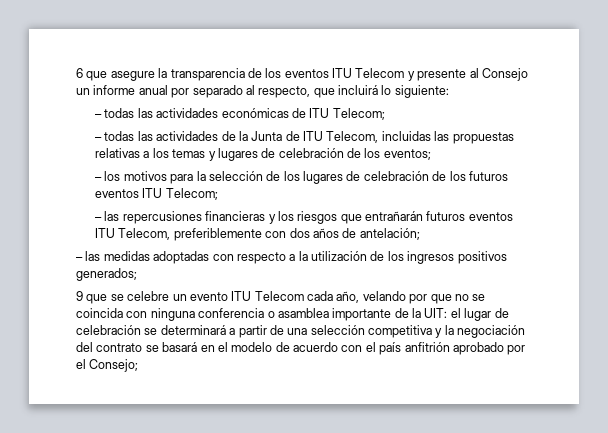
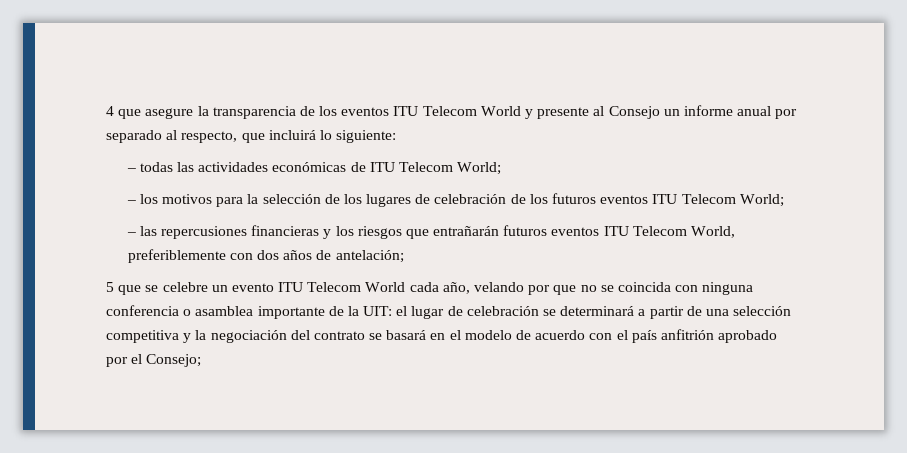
- 6 que asegure la transparencia de los eventos ITU Telecom y presente al Consejo un informe anual por separado al respecto, que incluirá lo siguiente:
+ 4 que asegure la transparencia de los eventos ITU Telecom World y presente al Consejo un informe anual por separado al respecto, que incluirá lo siguiente:
- – todas las actividades económicas de ITU Telecom;
- – todas las actividades de la Junta de ITU Telecom, incluidas las propuestas relativas a los temas y lugares de celebración de los eventos;
+ – todas las actividades económicas de ITU Telecom World;
- – los motivos para la selección de los lugares de celebración de los futuros eventos ITU Telecom;
+ – los motivos para la selección de los lugares de celebración de los futuros eventos ITU Telecom World;
- – las repercusiones financieras y los riesgos que entrañarán futuros eventos ITU Telecom, preferiblemente con dos años de antelación;
+ – las repercusiones financieras y los riesgos que entrañarán futuros eventos ITU Telecom World, preferiblemente con dos años de antelación;
- – las medidas adoptadas con respecto a la utilización de los ingresos positivos generados;
- 9 que se celebre un evento ITU Telecom cada año, velando por que no se coincida con ninguna conferencia o asamblea importante de la UIT: el lugar de celebración se determinará a partir de una selección competitiva y la negociación del contrato se basará en el modelo de acuerdo con el país anfitrión aprobado por el Consejo;
+ 5 que se celebre un evento ITU Telecom World cada año, velando por que no se coincida con ninguna conferencia o asamblea importante de la UIT: el lugar de celebración se determinará a partir de una selección competitiva y la negociación del contrato se basará en el modelo de acuerdo con el país anfitrión aprobado por el Consejo;

